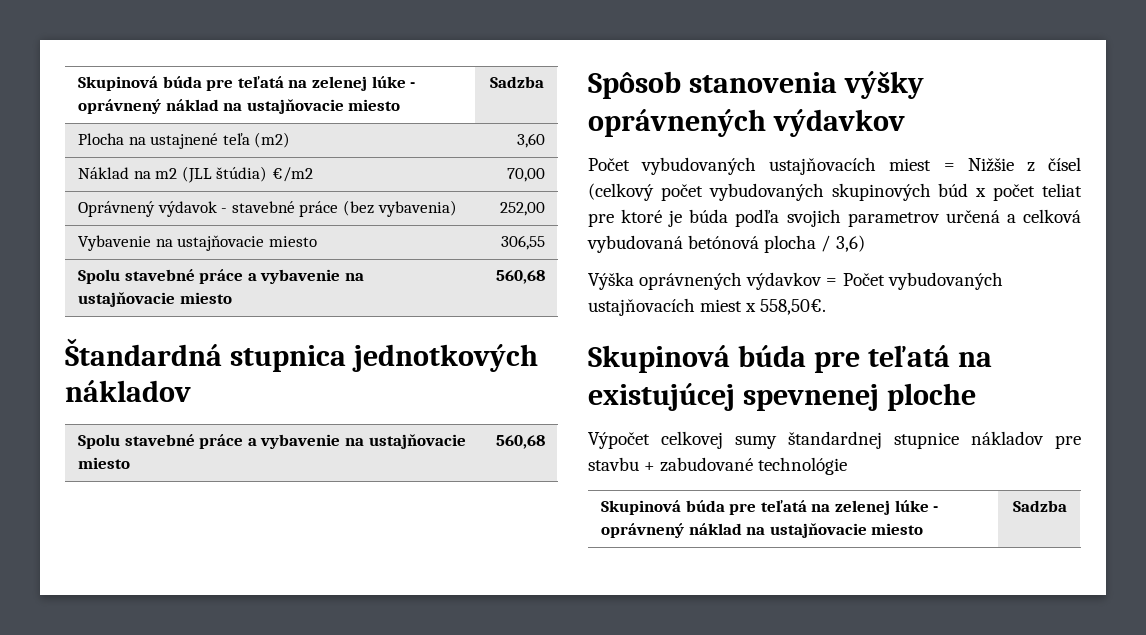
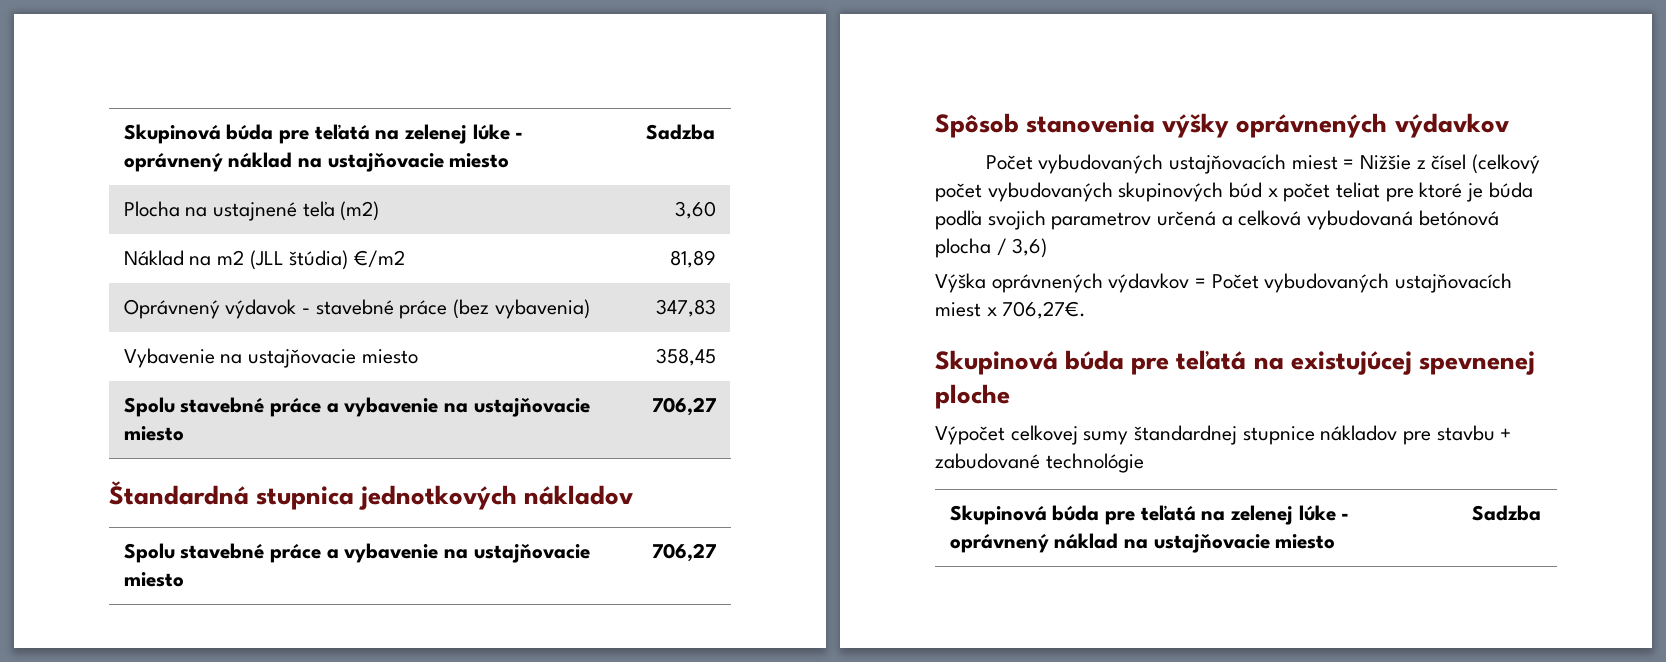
- Náklad na m2 (JLL štúdia) €/m2 | 70,00
+ Náklad na m2 (JLL štúdia) €/m2 | 81,89
- Oprávnený výdavok - stavebné práce (bez vybavenia) | 252,00
+ Oprávnený výdavok - stavebné práce (bez vybavenia) | 347,83
- Vybavenie na ustajňovacie miesto | 306,55
- Spolu stavebné práce a vybavenie na ustajňovacie miesto | 560,68
+ Vybavenie na ustajňovacie miesto | 358,45
+ Spolu stavebné práce a vybavenie na ustajňovacie miesto | 706,27
  Štandardná stupnica jednotkových nákladov
- Spolu stavebné práce a vybavenie na ustajňovacie miesto | 560,68
+ Spolu stavebné práce a vybavenie na ustajňovacie miesto | 706,27
- Výška oprávnených výdavkov = Počet vybudovaných ustajňovacích miest x 558,50€.
+ Výška oprávnených výdavkov = Počet vybudovaných ustajňovacích miest x 706,27€.

